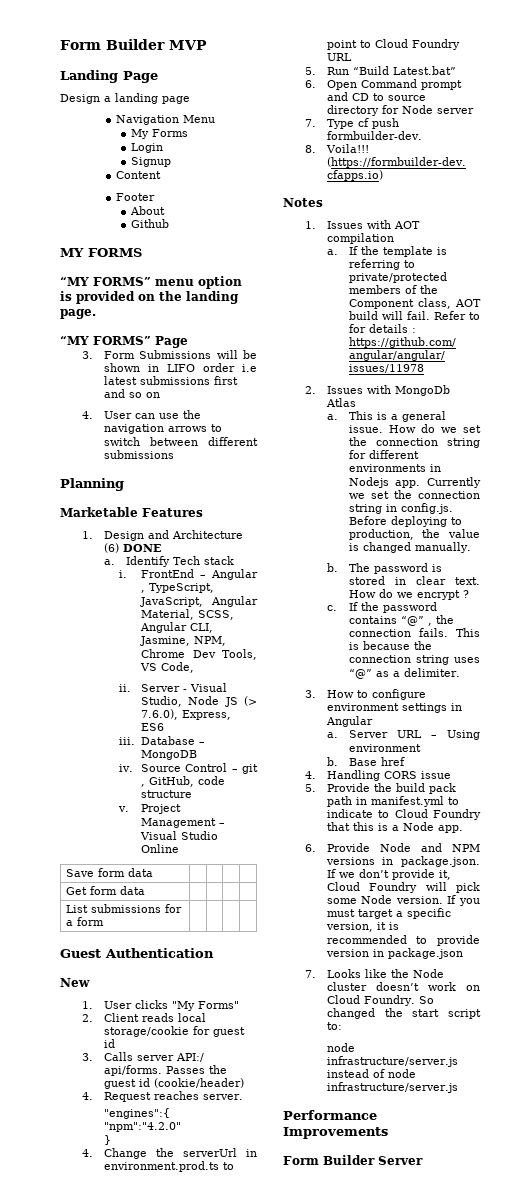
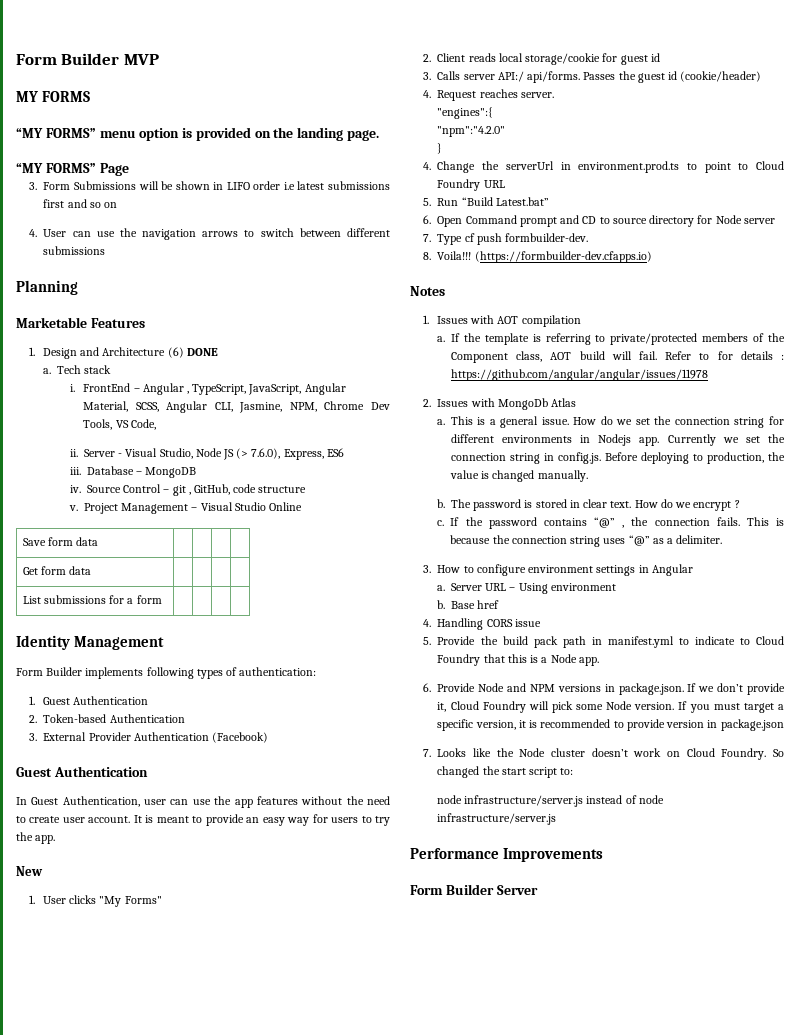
- Landing Page
- Design a landing page
- Navigation Menu
- My Forms
- Login
- Signup
- Content
- Footer
- About
- Github
- Identify Tech stack
+ Tech stack
+ Identity Management
+ Form Builder implements following types of authentication:
+ 1. Guest Authentication
+ 2. Token-based Authentication
+ 3. External Provider Authentication (Facebook)
  Guest Authentication
+ In Guest Authentication, user can use the app features without the need to create user account. It is meant to provide an easy way for users to try the app.

